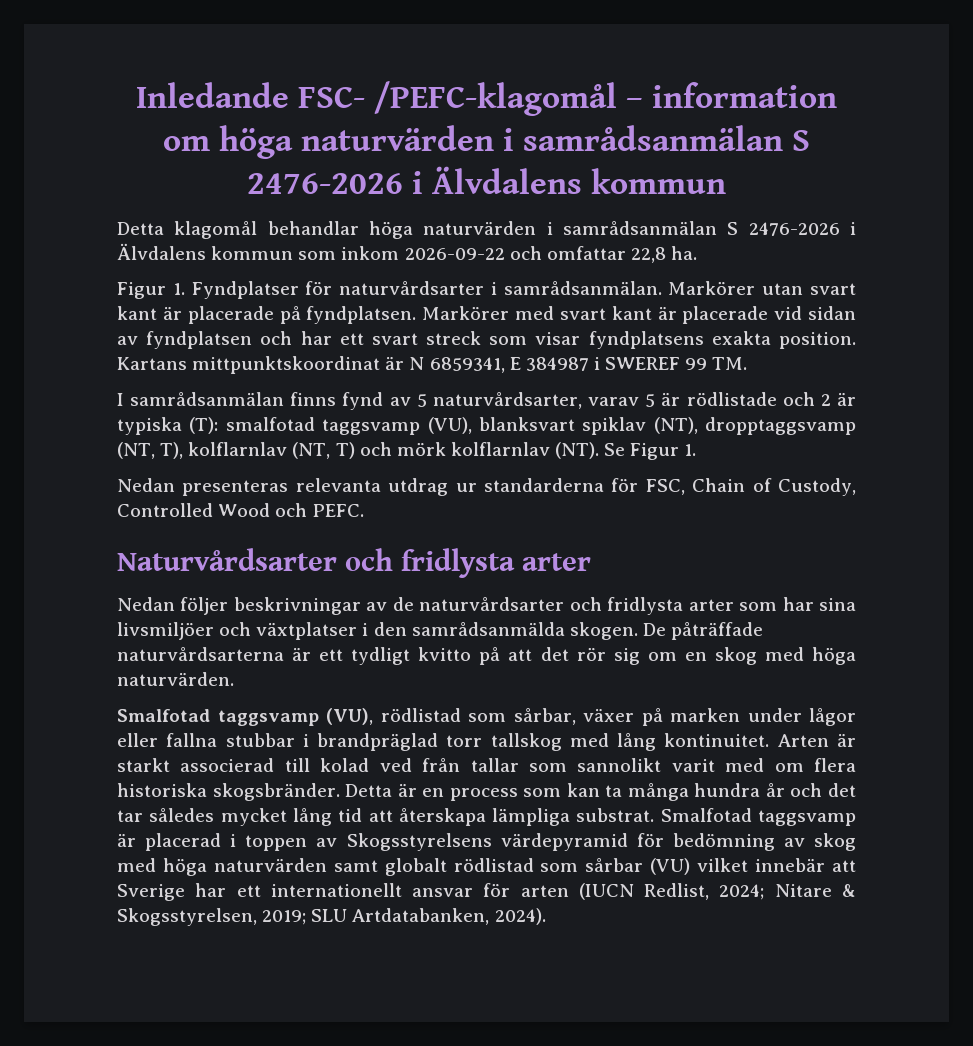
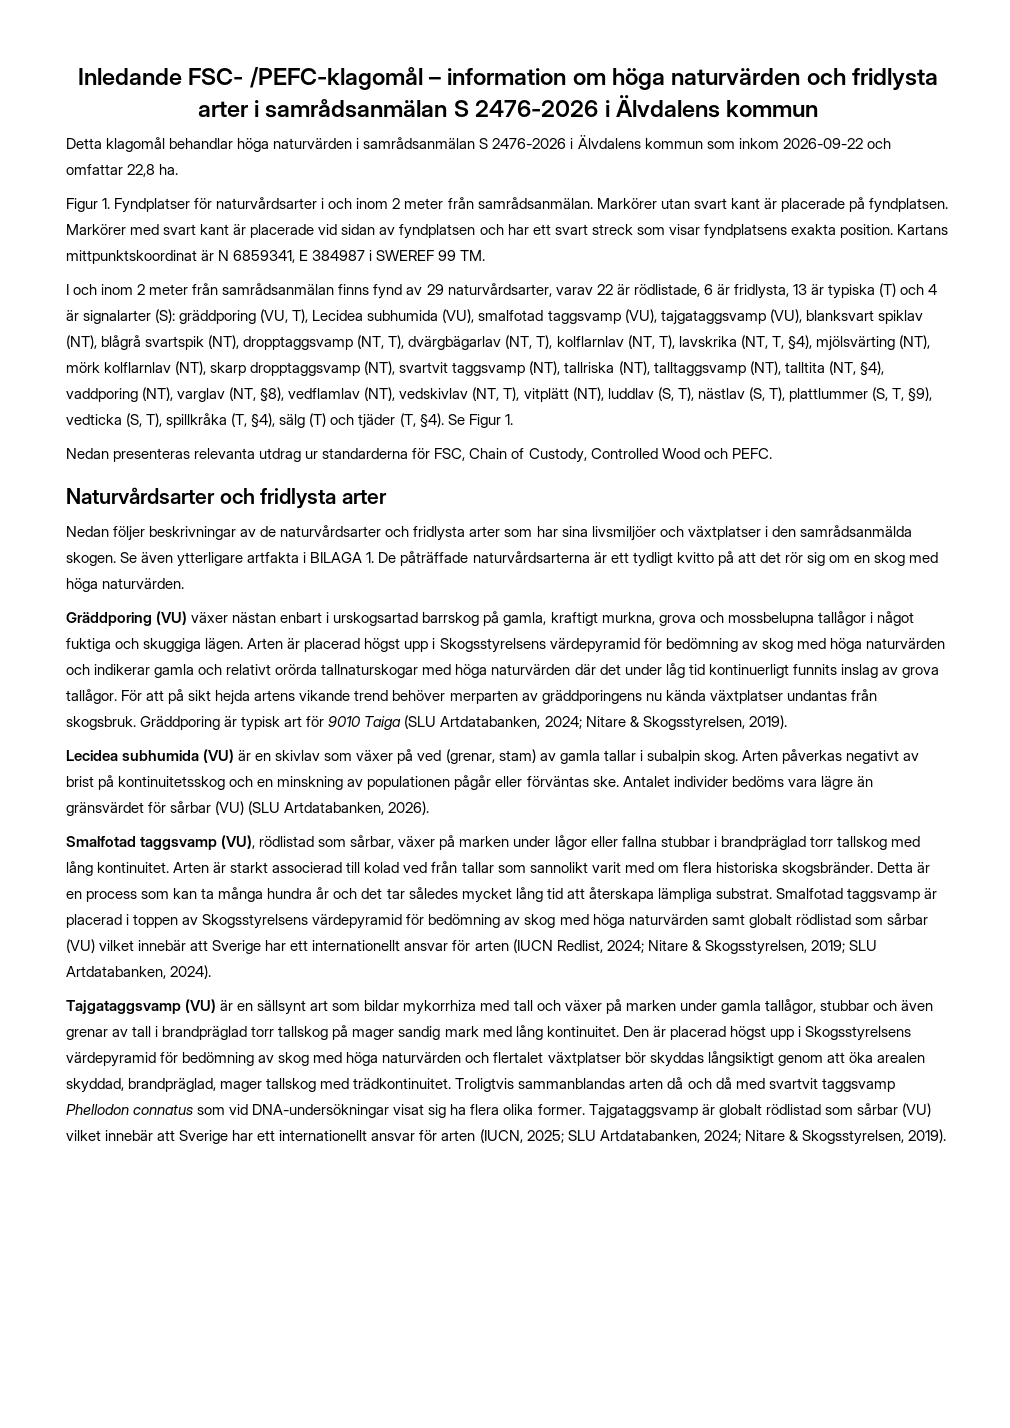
- Inledande FSC- /PEFC-klagomål – information om höga naturvärden i samrådsanmälan S 2476-2026 i Älvdalens kommun
+ Inledande FSC- /PEFC-klagomål – information om höga naturvärden och fridlysta arter i samrådsanmälan S 2476-2026 i Älvdalens kommun
- Figur 1. Fyndplatser för naturvårdsarter i samrådsanmälan.
+ Figur 1. Fyndplatser för naturvårdsarter i och inom 2 meter från samrådsanmälan.
- I samrådsanmälan finns fynd av 5 naturvårdsarter, varav 5 är rödlistade och 2 är typiska (T): smalfotad taggsvamp (VU), blanksvart spiklav (NT), dropptaggsvamp (NT, T), kolflarnlav (NT, T) och mörk kolflarnlav (NT). Se Figur 1.
+ I och inom 2 meter från samrådsanmälan finns fynd av 29 naturvårdsarter, varav 22 är rödlistade, 6 är fridlysta, 13 är typiska (T) och 4 är signalarter (S): gräddporing (VU, T), Lecidea subhumida (VU), smalfotad taggsvamp (VU), tajgataggsvamp (VU), blanksvart spiklav (NT), blågrå svartspik (NT), dropptaggsvamp (NT, T), dvärgbägarlav (NT, T), kolflarnlav (NT, T), lavskrika (NT, T, §4), mjölsvärting (NT), mörk kolflarnlav (NT), skarp dropptaggsvamp (NT), svartvit taggsvamp (NT), tallriska (NT), talltaggsvamp (NT), talltita (NT, §4), vaddporing (NT), varglav (NT, §8), vedflamlav (NT), vedskivlav (NT, T), vitplätt (NT), luddlav (S, T), nästlav (S, T), plattlummer (S, T, §9), vedticka (S, T), spillkråka (T, §4), sälg (T) och tjäder (T, §4). Se Figur 1.
- De påträffade naturvårdsarterna är ett tydligt kvitto på att det rör sig om en skog med höga naturvärden.
+ Se även ytterligare artfakta i BILAGA 1. De påträffade naturvårdsarterna är ett tydligt kvitto på att det rör sig om en skog med höga naturvärden.
+ Gräddporing (VU) växer nästan enbart i urskogsartad barrskog på gamla, kraftigt murkna, grova och mossbelupna tallågor i något fuktiga och skuggiga lägen. Arten är placerad högst upp i Skogsstyrelsens värdepyramid för bedömning av skog med höga naturvärden och indikerar gamla och relativt orörda tallnaturskogar med höga naturvärden där det under låg tid kontinuerligt funnits inslag av grova tallågor. För att på sikt hejda artens vikande trend behöver merparten av gräddporingens nu kända växtplatser undantas från skogsbruk. Gräddporing är typisk art för 9010 Taiga (SLU Artdatabanken, 2024; Nitare & Skogsstyrelsen, 2019).
+ Lecidea subhumida (VU) är en skivlav som växer på ved (grenar, stam) av gamla tallar i subalpin skog. Arten påverkas negativt av brist på kontinuitetsskog och en minskning av populationen pågår eller förväntas ske. Antalet individer bedöms vara lägre än gränsvärdet för sårbar (VU) (SLU Artdatabanken, 2026).
+ Tajgataggsvamp (VU) är en sällsynt art som bildar mykorrhiza med tall och växer på marken under gamla tallågor, stubbar och även grenar av tall i brandpräglad torr tallskog på mager sandig mark med lång kontinuitet. Den är placerad högst upp i Skogsstyrelsens värdepyramid för bedömning av skog med höga naturvärden och flertalet växtplatser bör skyddas långsiktigt genom att öka arealen skyddad, brandpräglad, mager tallskog med trädkontinuitet. Troligtvis sammanblandas arten då och då med svartvit taggsvamp Phellodon connatus som vid DNA-undersökningar visat sig ha flera olika former. Tajgataggsvamp är globalt rödlistad som sårbar (VU) vilket innebär att Sverige har ett internationellt ansvar för arten (IUCN, 2025; SLU Artdatabanken, 2024; Nitare & Skogsstyrelsen, 2019).

